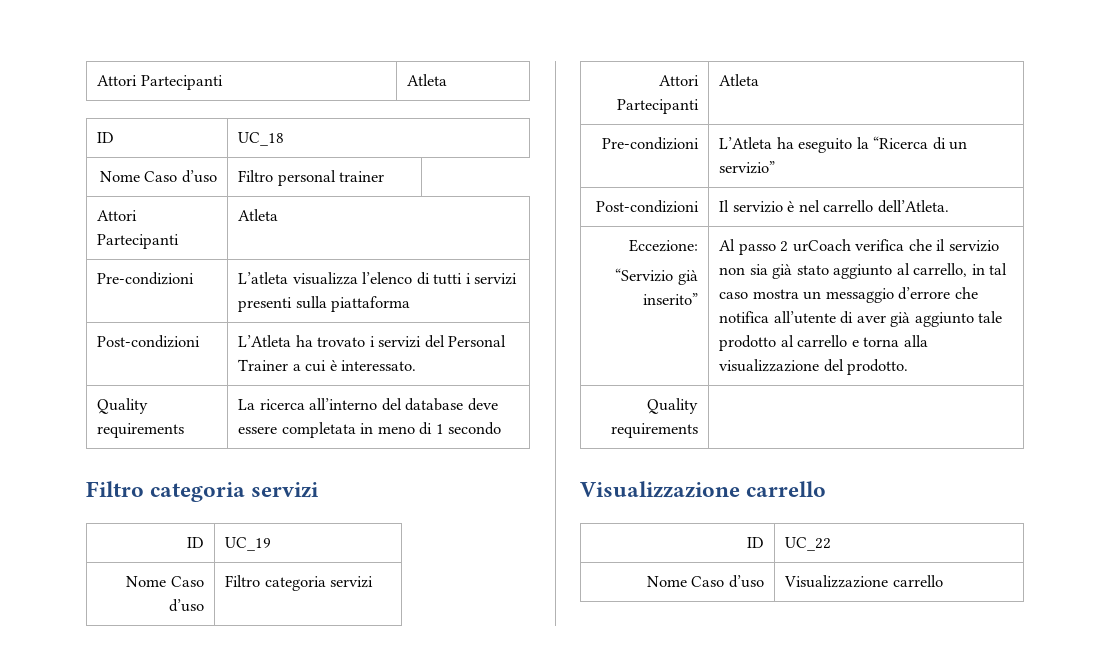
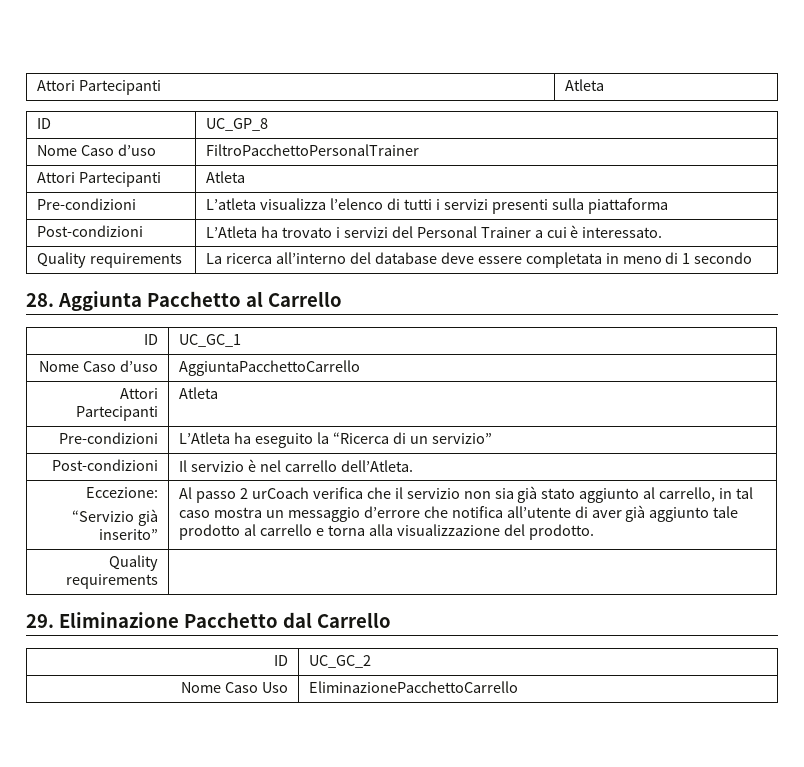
- ID | UC_18
- Nome Caso d’uso | Filtro personal trainer
+ ID | UC_GP_8
+ Nome Caso d’uso | FiltroPacchettoPersonalTrainer
  Quality requirements | La ricerca all’interno del database deve essere completata in meno di 1 secondo
- Filtro categoria servizi
- ID | UC_19
- Nome Caso d’uso | Filtro categoria servizi
+ 28. Aggiunta Pacchetto al Carrello
+ ID | UC_GC_1
+ Nome Caso d’uso | AggiuntaPacchettoCarrello
  Al passo 2 urCoach verifica che il servizio non sia già stato aggiunto al carrello, in tal caso mostra un messaggio d’errore che notifica all’utente di aver già aggiunto tale prodotto al carrello e torna alla visualizzazione del prodotto.
  Quality requirements |
- Visualizzazione carrello
- ID | UC_22
- Nome Caso d’uso | Visualizzazione carrello
+ 29. Eliminazione Pacchetto dal Carrello
+ ID | UC_GC_2
+ Nome Caso Uso | EliminazionePacchettoCarrello

